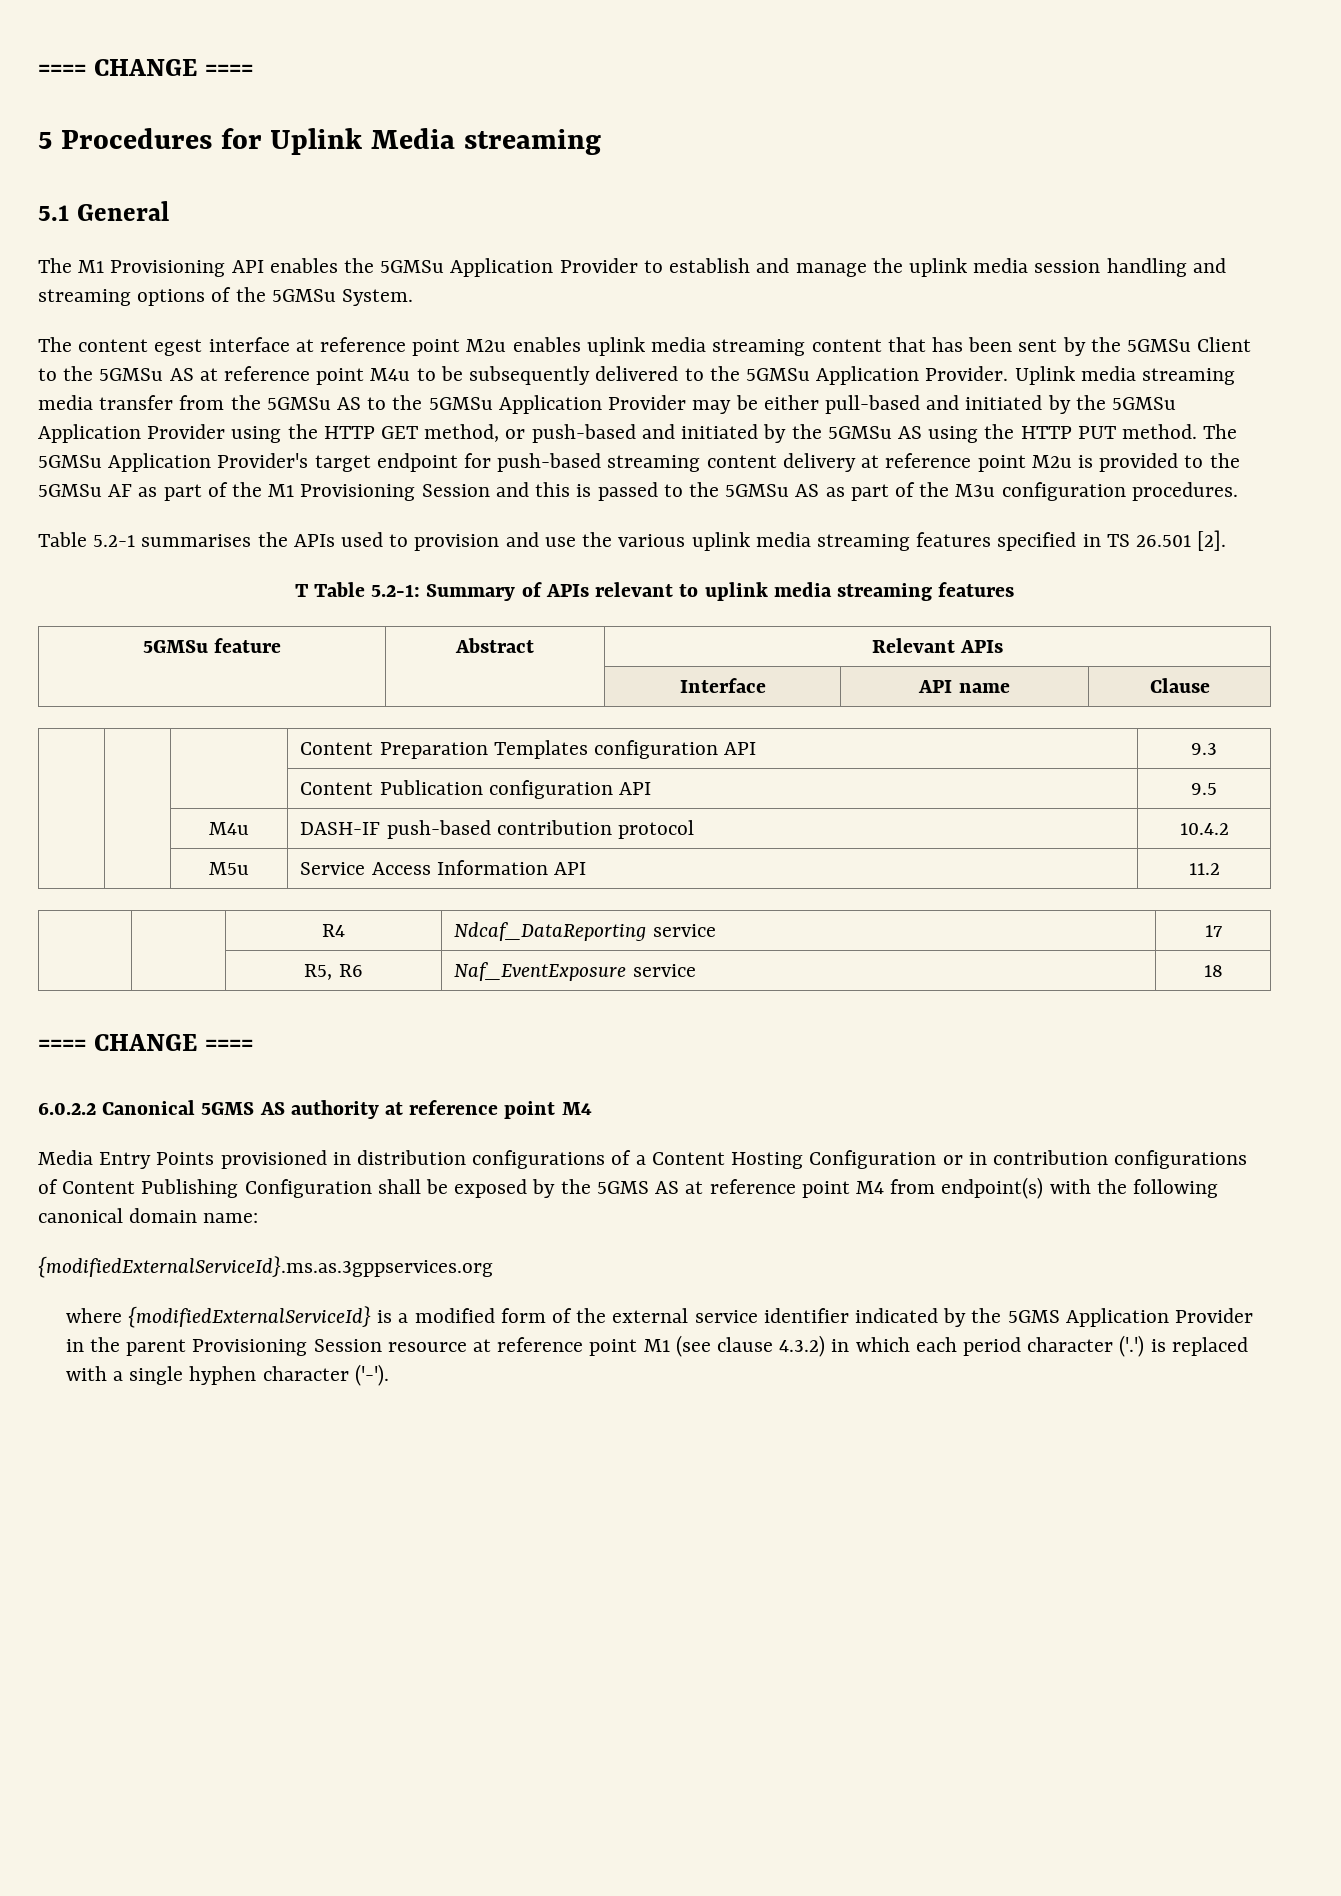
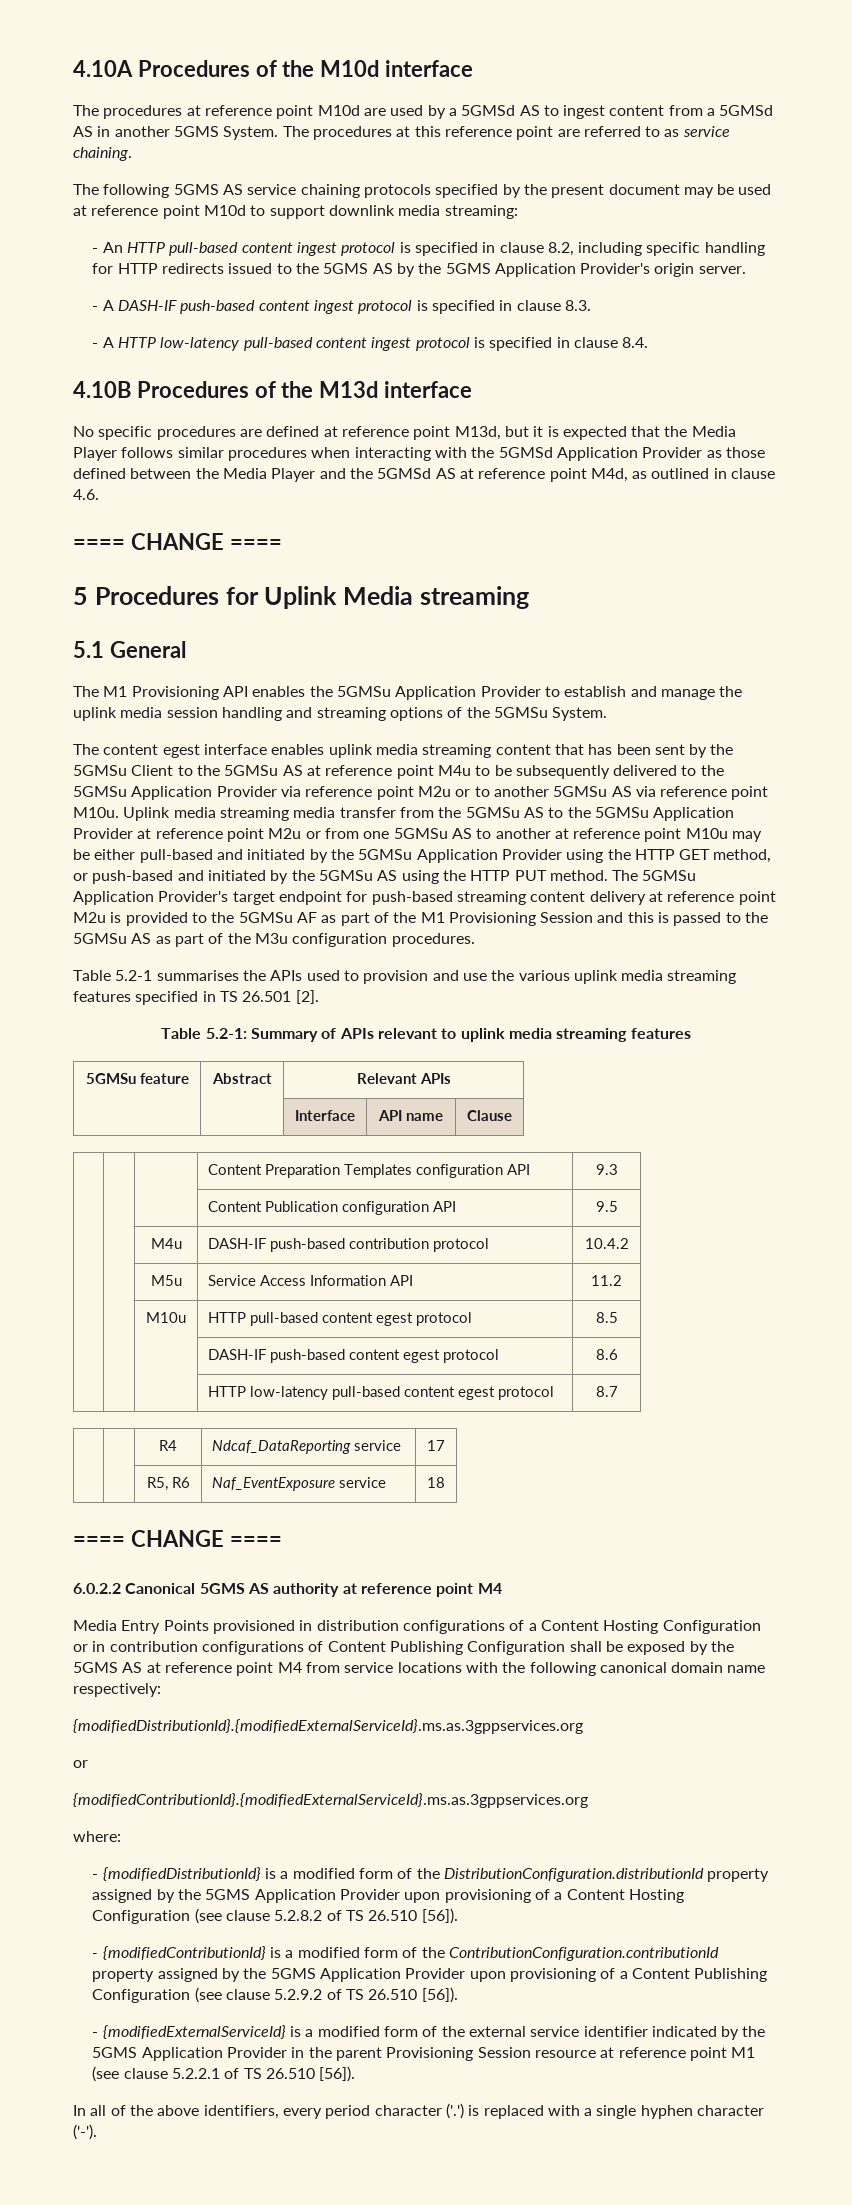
+ 4.10A Procedures of the M10d interface
+ The procedures at reference point M10d are used by a 5GMSd AS to ingest content from a 5GMSd AS in another 5GMS System. The procedures at this reference point are referred to as service chaining.
+ The following 5GMS AS service chaining protocols specified by the present document may be used at reference point M10d to support downlink media streaming:
+ - An HTTP pull-based content ingest protocol is specified in clause 8.2, including specific handling for HTTP redirects issued to the 5GMS AS by the 5GMS Application Provider's origin server.
+ - A DASH-IF push-based content ingest protocol is specified in clause 8.3.
+ - A HTTP low-latency pull-based content ingest protocol is specified in clause 8.4.
+ 4.10B Procedures of the M13d interface
+ No specific procedures are defined at reference point M13d, but it is expected that the Media Player follows similar procedures when interacting with the 5GMSd Application Provider as those defined between the Media Player and the 5GMSd AS at reference point M4d, as outlined in clause 4.6.
- The content egest interface at reference point M2u enables uplink media streaming content that has been sent by the 5GMSu Client to the 5GMSu AS at reference point M4u to be subsequently delivered to the 5GMSu Application Provider.
+ The content egest interface enables uplink media streaming content that has been sent by the 5GMSu Client to the 5GMSu AS at reference point M4u to be subsequently delivered to the 5GMSu Application Provider via reference point M2u or to another 5GMSu AS via reference point M10u.
- Uplink media streaming media transfer from the 5GMSu AS to the 5GMSu Application Provider may be either pull-based and initiated by the 5GMSu Application Provider using the HTTP GET method, or push-based and initiated by the 5GMSu AS using the HTTP PUT method.
+ Uplink media streaming media transfer from the 5GMSu AS to the 5GMSu Application Provider at reference point M2u or from one 5GMSu AS to another at reference point M10u may be either pull-based and initiated by the 5GMSu Application Provider using the HTTP GET method, or push-based and initiated by the 5GMSu AS using the HTTP PUT method.
- T Table 5.2-1: Summary of APIs relevant to uplink media streaming features
+ Table 5.2-1: Summary of APIs relevant to uplink media streaming features
+ | | M10u | HTTP pull-based content egest protocol | 8.5
+ | | | DASH-IF push-based content egest protocol | 8.6
+ | | | HTTP low-latency pull-based content egest protocol | 8.7
- Media Entry Points provisioned in distribution configurations of a Content Hosting Configuration or in contribution configurations of Content Publishing Configuration shall be exposed by the 5GMS AS at reference point M4 from endpoint(s) with the following canonical domain name:
- {modifiedExternalServiceId}.ms.as.3gppservices.org
- where {modifiedExternalServiceId} is a modified form of the external service identifier indicated by the 5GMS Application Provider in the parent Provisioning Session resource at reference point M1 (see clause 4.3.2) in which each period character ('.') is replaced with a single hyphen character ('-').
+ Media Entry Points provisioned in distribution configurations of a Content Hosting Configuration or in contribution configurations of Content Publishing Configuration shall be exposed by the 5GMS AS at reference point M4 from service locations with the following canonical domain name respectively:
+ {modifiedDistributionId}.{modifiedExternalServiceId}.ms.as.3gppservices.org
+ or
+ {modifiedContributionId}.{modifiedExternalServiceId}.ms.as.3gppservices.org
+ where:
+ - {modifiedDistributionId} is a modified form of the DistributionConfiguration.distributionId property assigned by the 5GMS Application Provider upon provisioning of a Content Hosting Configuration (see clause 5.2.8.2 of TS 26.510 [56]).
+ - {modifiedContributionId} is a modified form of the ContributionConfiguration.contributionId property assigned by the 5GMS Application Provider upon provisioning of a Content Publishing Configuration (see clause 5.2.9.2 of TS 26.510 [56]).
+ - {modifiedExternalServiceId} is a modified form of the external service identifier indicated by the 5GMS Application Provider in the parent Provisioning Session resource at reference point M1 (see clause 5.2.2.1 of TS 26.510 [56]).
+ In all of the above identifiers, every period character ('.') is replaced with a single hyphen character ('-').

